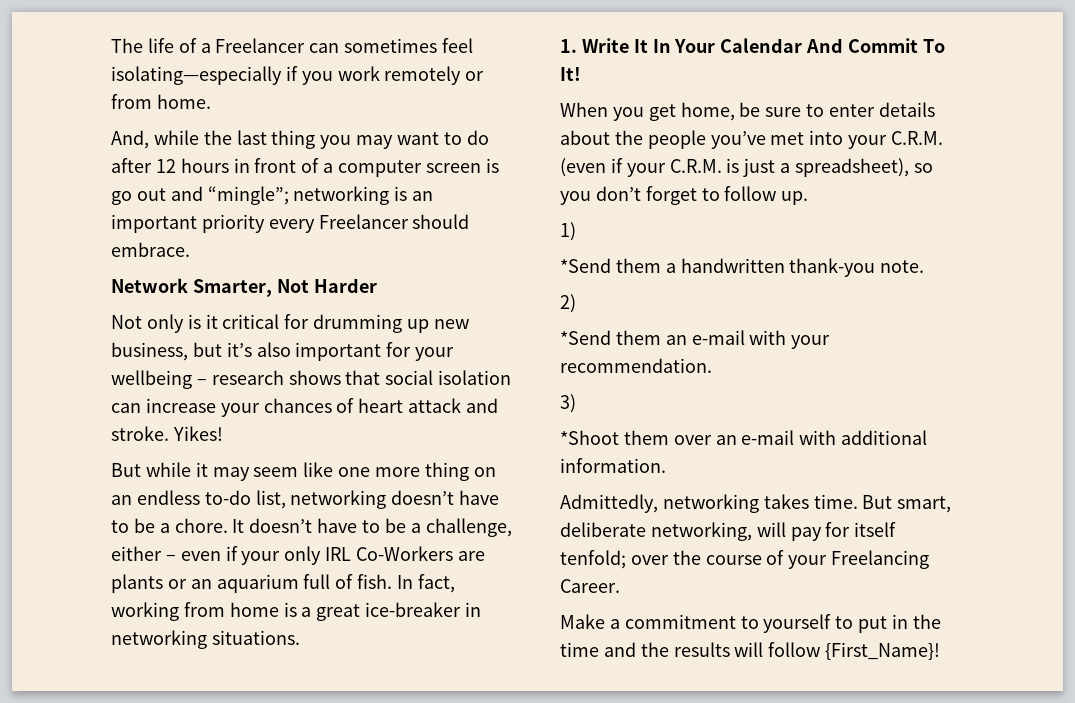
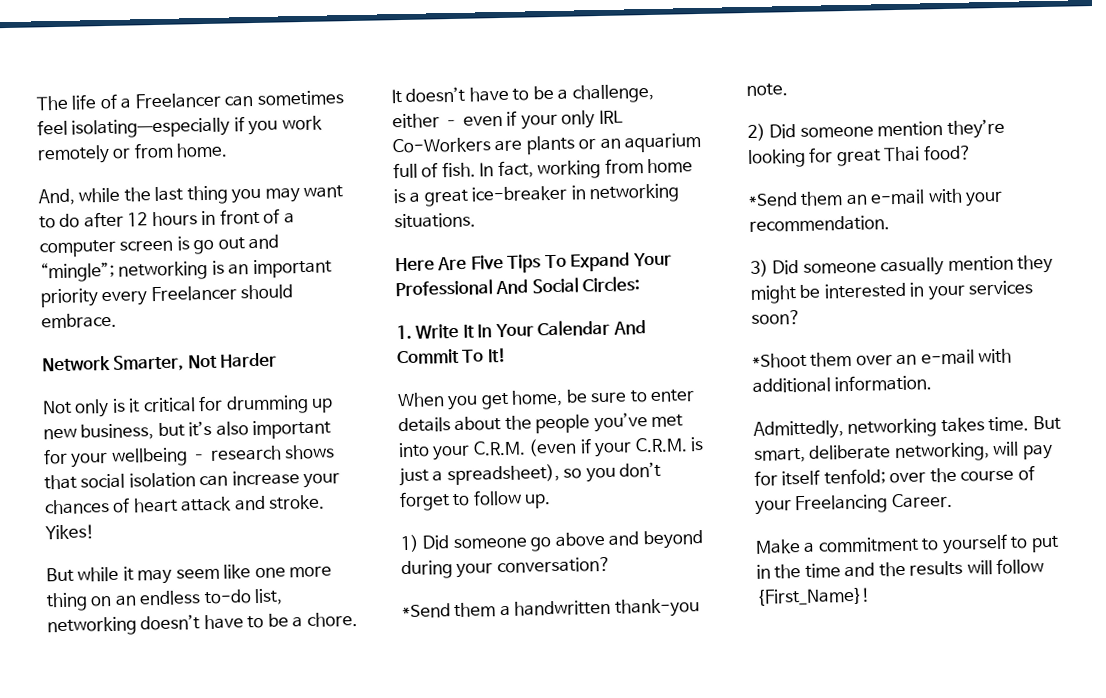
+ Here Are Five Tips To Expand Your Professional And Social Circles:
- 1)
+ 1) Did someone go above and beyond during your conversation?
- 2)
+ 2) Did someone mention they’re looking for great Thai food?
- 3)
+ 3) Did someone casually mention they might be interested in your services soon?

